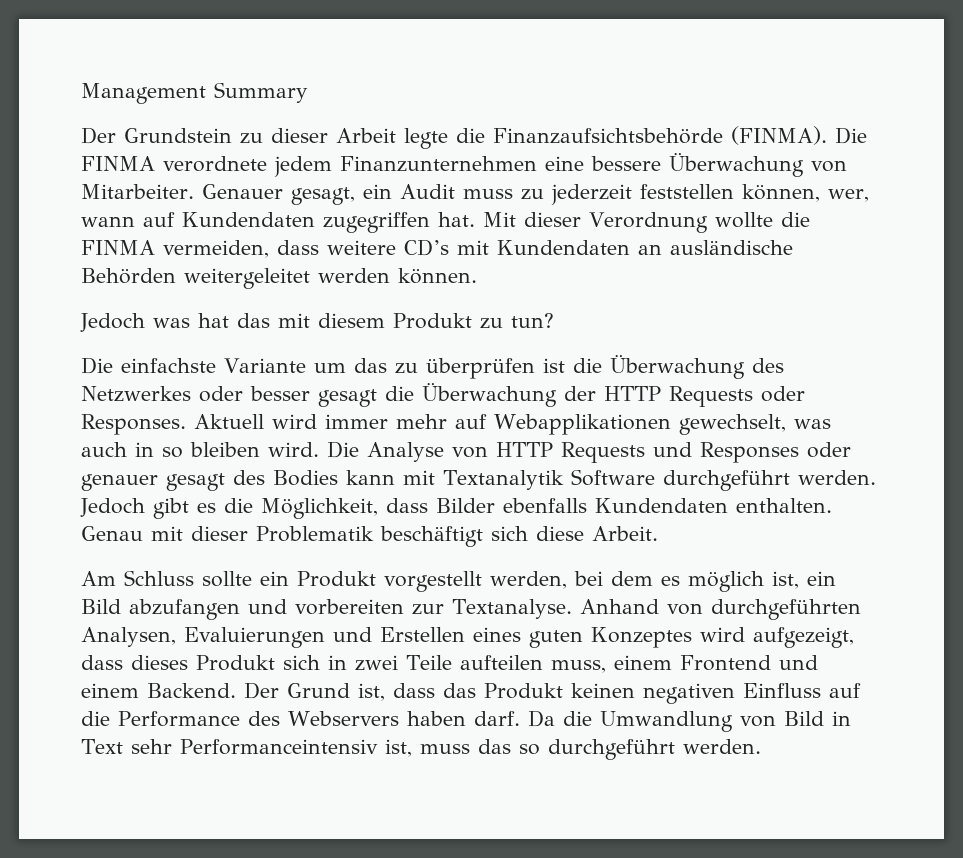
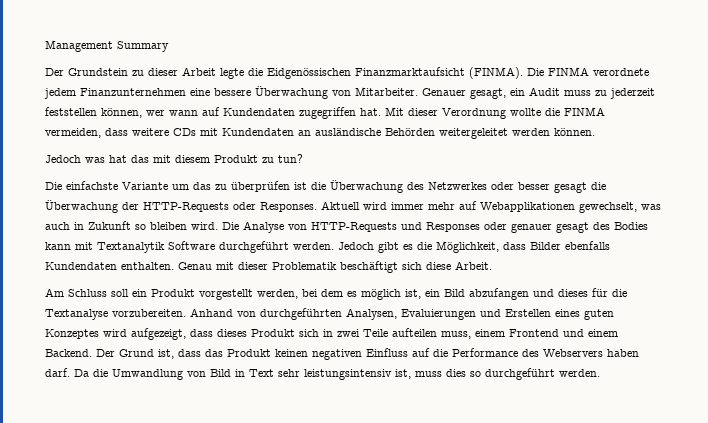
- Der Grundstein zu dieser Arbeit legte die Finanzaufsichtsbehörde (FINMA).
+ Der Grundstein zu dieser Arbeit legte die Eidgenössischen Finanzmarktaufsicht (FINMA).
- Genauer gesagt, ein Audit muss zu jederzeit feststellen können, wer, wann auf Kundendaten zugegriffen hat.
+ Genauer gesagt, ein Audit muss zu jederzeit feststellen können, wer wann auf Kundendaten zugegriffen hat.
- Mit dieser Verordnung wollte die FINMA vermeiden, dass weitere CD’s mit Kundendaten an ausländische Behörden weitergeleitet werden können.
+ Mit dieser Verordnung wollte die FINMA vermeiden, dass weitere CDs mit Kundendaten an ausländische Behörden weitergeleitet werden können.
- Die einfachste Variante um das zu überprüfen ist die Überwachung des Netzwerkes oder besser gesagt die Überwachung der HTTP Requests oder Responses.
+ Die einfachste Variante um das zu überprüfen ist die Überwachung des Netzwerkes oder besser gesagt die Überwachung der HTTP-Requests oder Responses.
- Aktuell wird immer mehr auf Webapplikationen gewechselt, was auch in so bleiben wird.
+ Aktuell wird immer mehr auf Webapplikationen gewechselt, was auch in Zukunft so bleiben wird.
- Die Analyse von HTTP Requests und Responses oder genauer gesagt des Bodies kann mit Textanalytik Software durchgeführt werden.
+ Die Analyse von HTTP-Requests und Responses oder genauer gesagt des Bodies kann mit Textanalytik Software durchgeführt werden.
- Am Schluss sollte ein Produkt vorgestellt werden, bei dem es möglich ist, ein Bild abzufangen und vorbereiten zur Textanalyse.
+ Am Schluss soll ein Produkt vorgestellt werden, bei dem es möglich ist, ein Bild abzufangen und dieses für die Textanalyse vorzubereiten.
- Da die Umwandlung von Bild in Text sehr Performanceintensiv ist, muss das so durchgeführt werden.
+ Da die Umwandlung von Bild in Text sehr leistungsintensiv ist, muss dies so durchgeführt werden.

